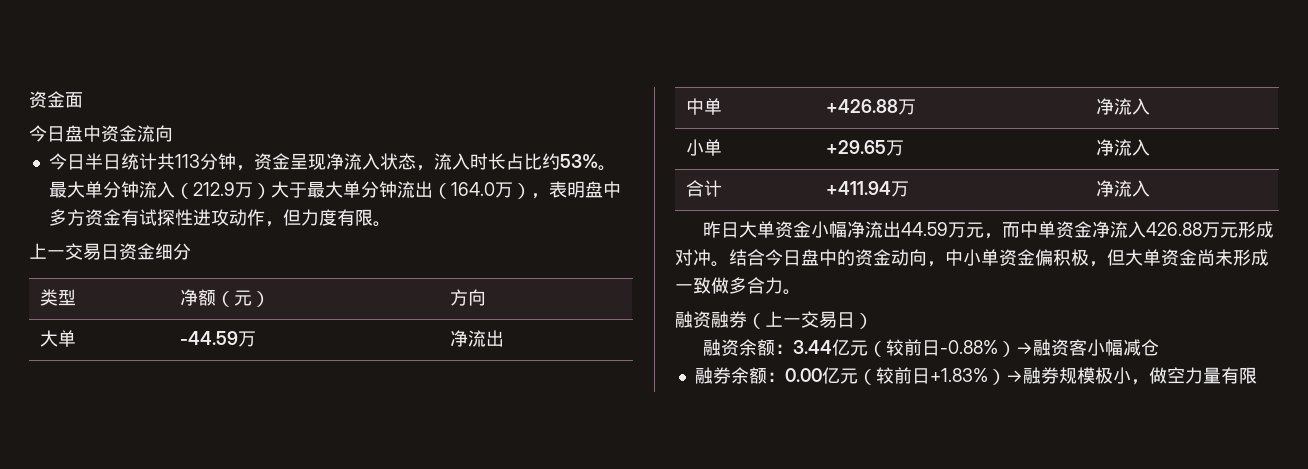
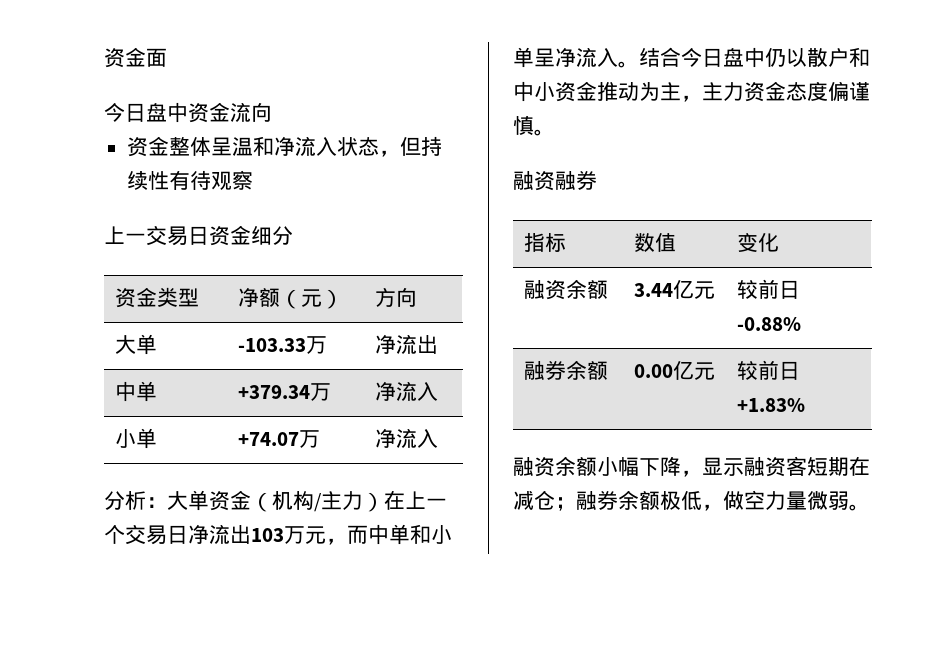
- 今日半日统计共113分钟，资金呈现净流入状态，流入时长占比约53%。最大单分钟流入（212.9万）大于最大单分钟流出（164.0万），表明盘中多方资金有试探性进攻动作，但力度有限。
+ 资金整体呈温和净流入状态，但持续性有待观察
- 类型 | 净额（元） | 方向
+ 资金类型 | 净额（元） | 方向
- 大单 | -44.59万 | 净流出
+ 大单 | -103.33万 | 净流出
- 中单 | +426.88万 | 净流入
+ 中单 | +379.34万 | 净流入
- 小单 | +29.65万 | 净流入
- 合计 | +411.94万 | 净流入
- 昨日大单资金小幅净流出44.59万元，而中单资金净流入426.88万元形成对冲。结合今日盘中的资金动向，中小单资金偏积极，但大单资金尚未形成一致做多合力。
- 融资融券（上一交易日）
- 融资余额：3.44亿元（较前日-0.88%）→融资客小幅减仓
- 融券余额：0.00亿元（较前日+1.83%）→融券规模极小，做空力量有限
+ 小单 | +74.07万 | 净流入
+ 分析：大单资金（机构/主力）在上一个交易日净流出103万元，而中单和小单呈净流入。结合今日盘中仍以散户和中小资金推动为主，主力资金态度偏谨慎。
+ 融资融券
+ 指标 | 数值 | 变化
+ 融资余额 | 3.44亿元 | 较前日-0.88%
+ 融券余额 | 0.00亿元 | 较前日+1.83%
+ 融资余额小幅下降，显示融资客短期在减仓；融券余额极低，做空力量微弱。

